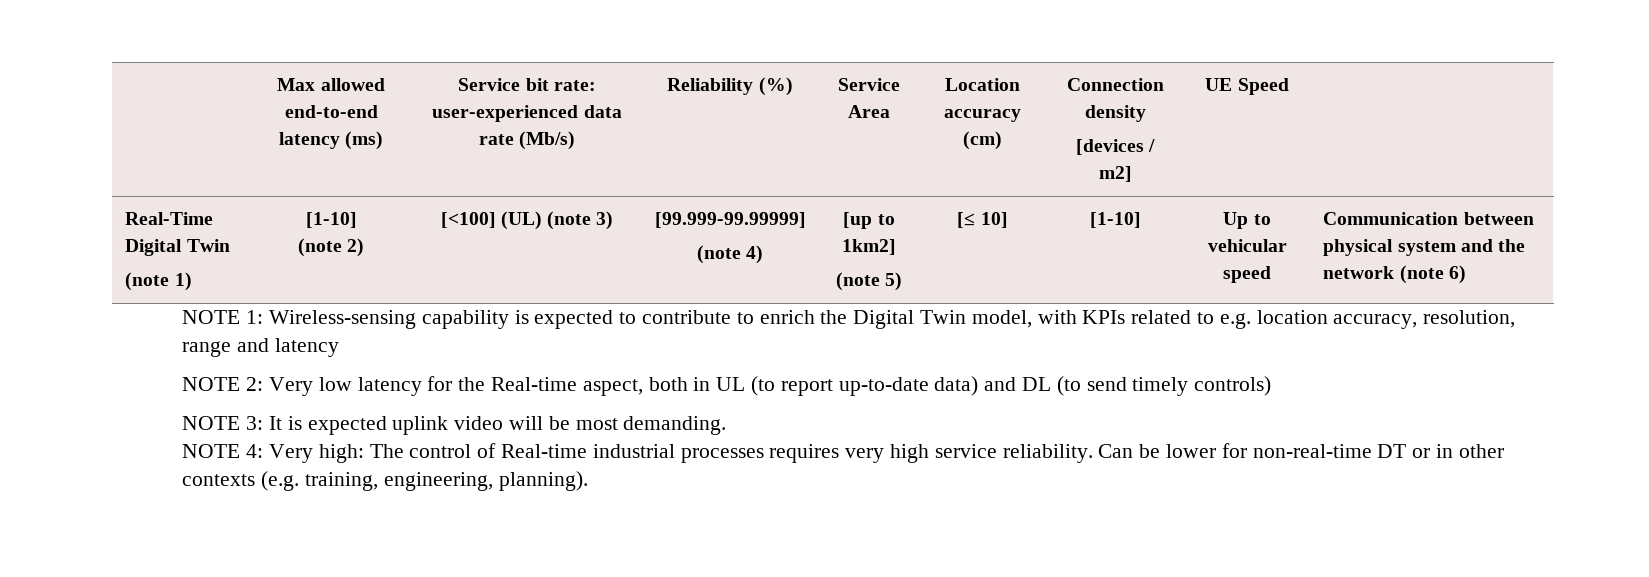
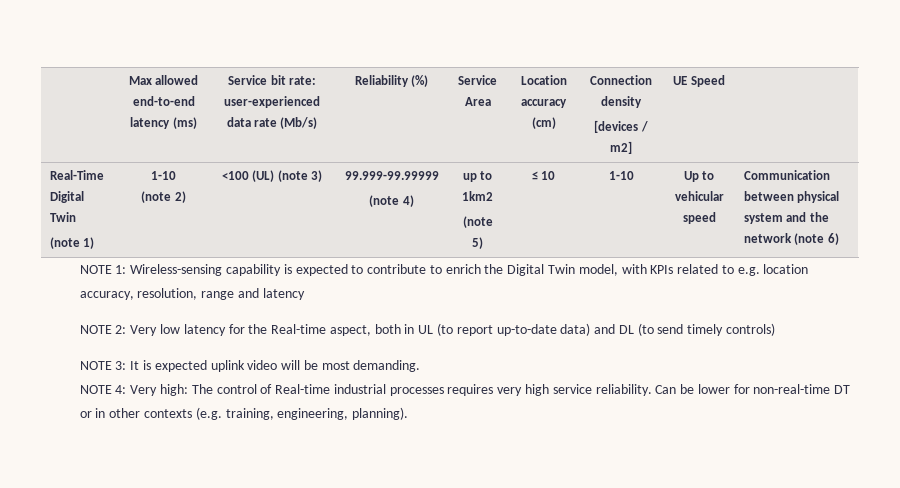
  Real-Time Digital Twin
- (note 1) | [1-10]
- (note 2) | [<100] (UL) (note 3) | [99.999-99.99999]
- (note 4) | [up to 1km2]
- (note 5) | [≤ 10] | [1-10] | Up to vehicular speed | Communication between physical system and the network (note 6)
+ (note 1) | 1-10
+ (note 2) | <100 (UL) (note 3) | 99.999-99.99999
+ (note 4) | up to 1km2
+ (note 5) | ≤ 10 | 1-10 | Up to vehicular speed | Communication between physical system and the network (note 6)

